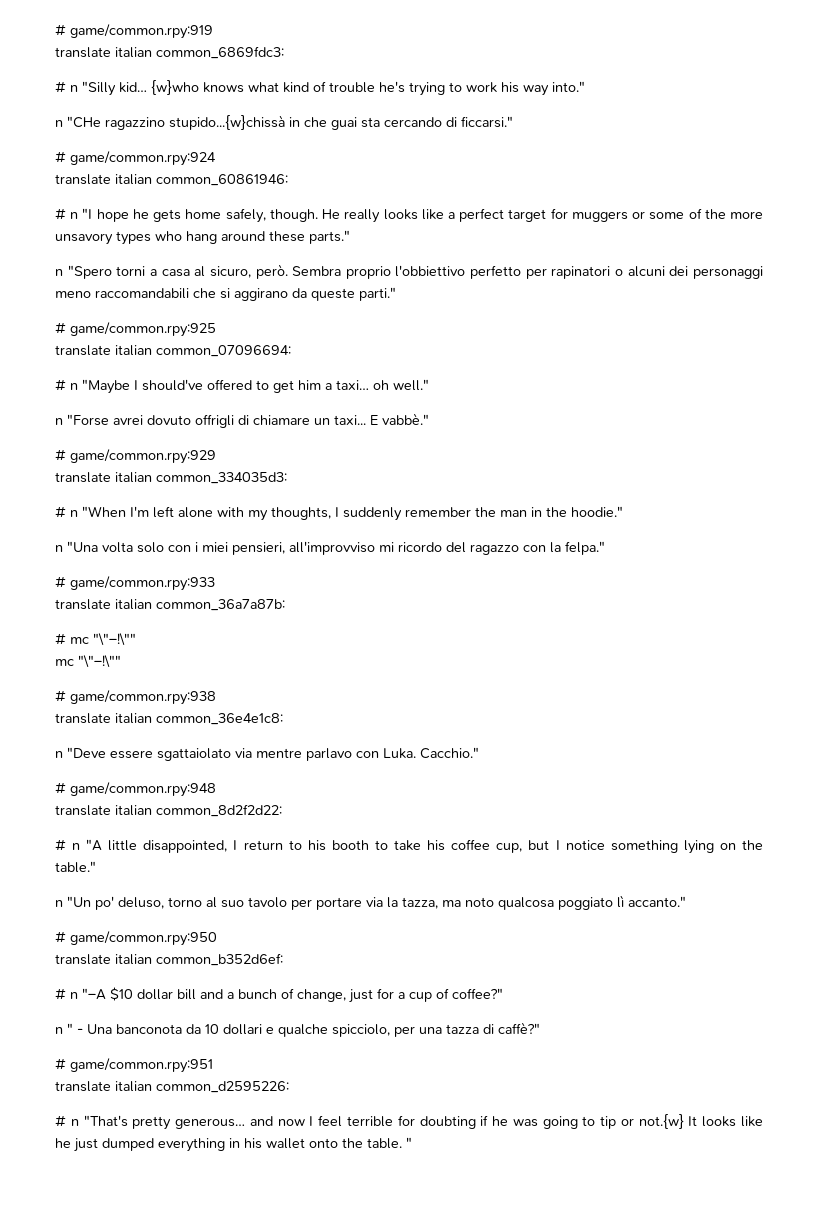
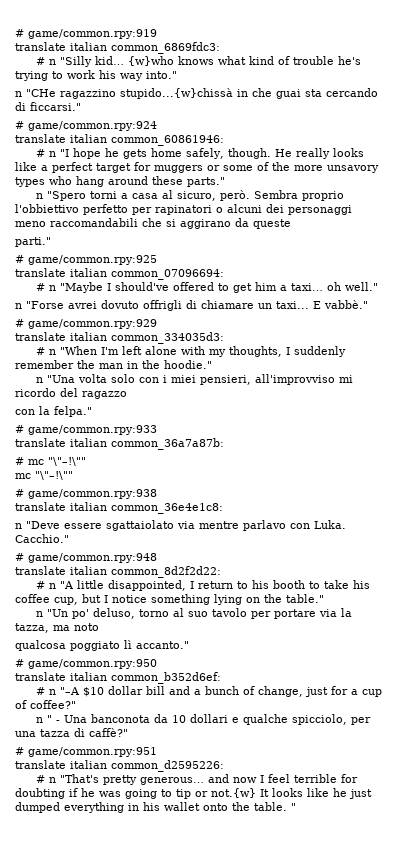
- Sembra proprio l'obbiettivo perfetto per rapinatori o alcuni dei personaggi meno raccomandabili che si aggirano da queste parti."
+ Sembra proprio l'obbiettivo perfetto per rapinatori o alcuni dei personaggi meno raccomandabili che si aggirano da queste
+ parti."
- n "Una volta solo con i miei pensieri, all'improvviso mi ricordo del ragazzo con la felpa."
+ n "Una volta solo con i miei pensieri, all'improvviso mi ricordo del ragazzo
+ con la felpa."
- n "Un po' deluso, torno al suo tavolo per portare via la tazza, ma noto qualcosa poggiato lì accanto."
+ n "Un po' deluso, torno al suo tavolo per portare via la tazza, ma noto
+ qualcosa poggiato lì accanto."

